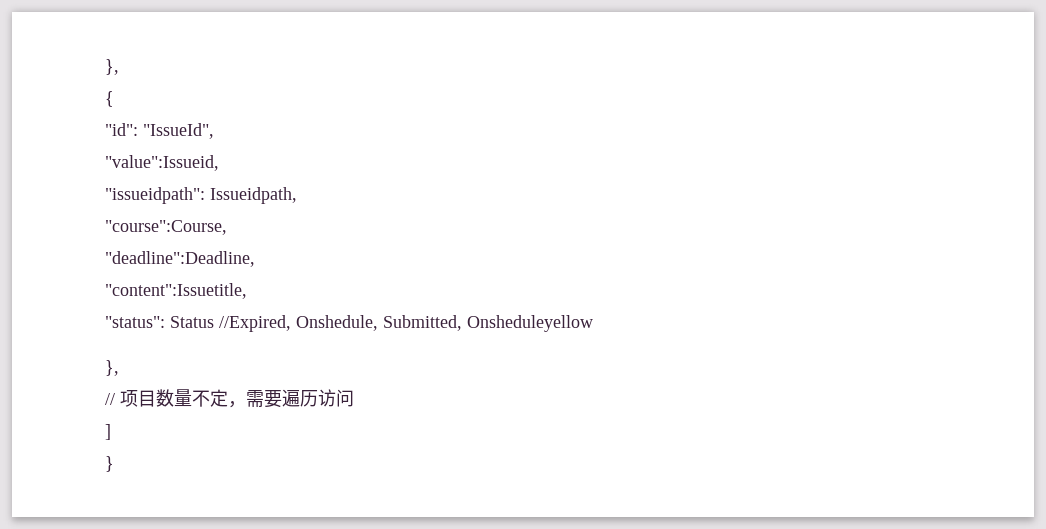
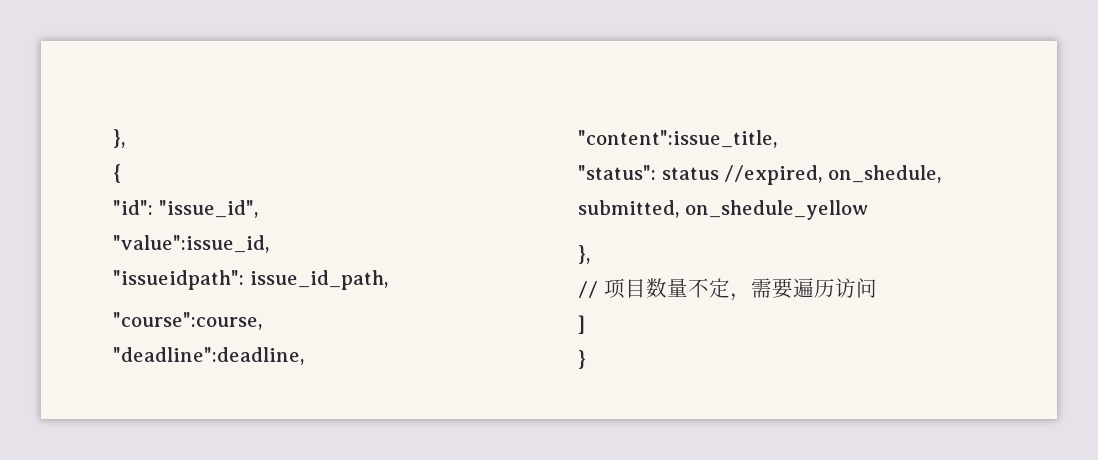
- "id": "IssueId",
- "value":Issueid,
+ "id": "issue_id",
+ "value":issue_id,
- "issueidpath": Issueidpath,
- "course":Course,
- "deadline":Deadline,
- "content":Issuetitle,
- "status": Status //Expired, Onshedule, Submitted, Onsheduleyellow
+ "issueidpath": issue_id_path,
+ "course":course,
+ "deadline":deadline,
+ "content":issue_title,
+ "status": status //expired, on_shedule, submitted, on_shedule_yellow

